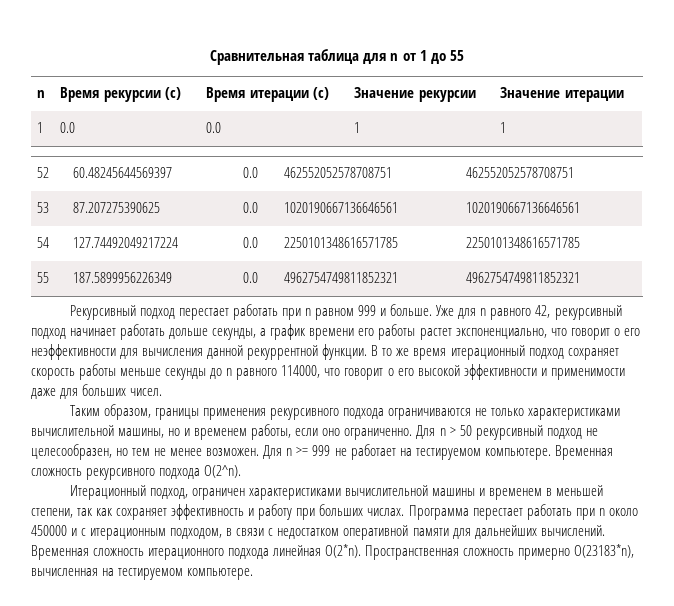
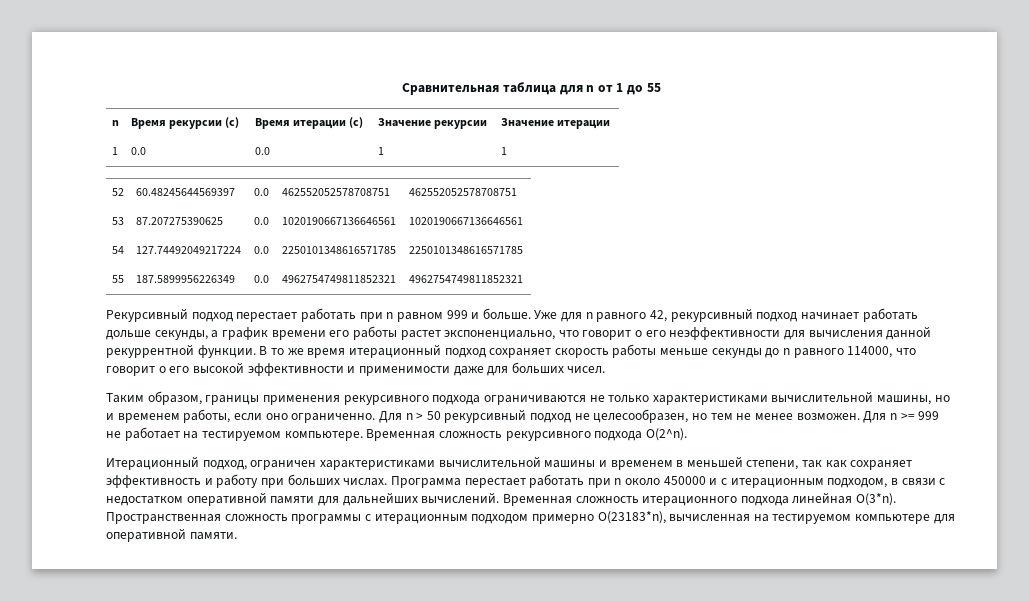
- Временная сложность итерационного подхода линейная O(2*n).
+ Временная сложность итерационного подхода линейная O(3*n).
- Пространственная сложность примерно O(23183*n), вычисленная на тестируемом компьютере.
+ Пространственная сложность программы с итерационным подходом примерно O(23183*n), вычисленная на тестируемом компьютере для оперативной памяти.

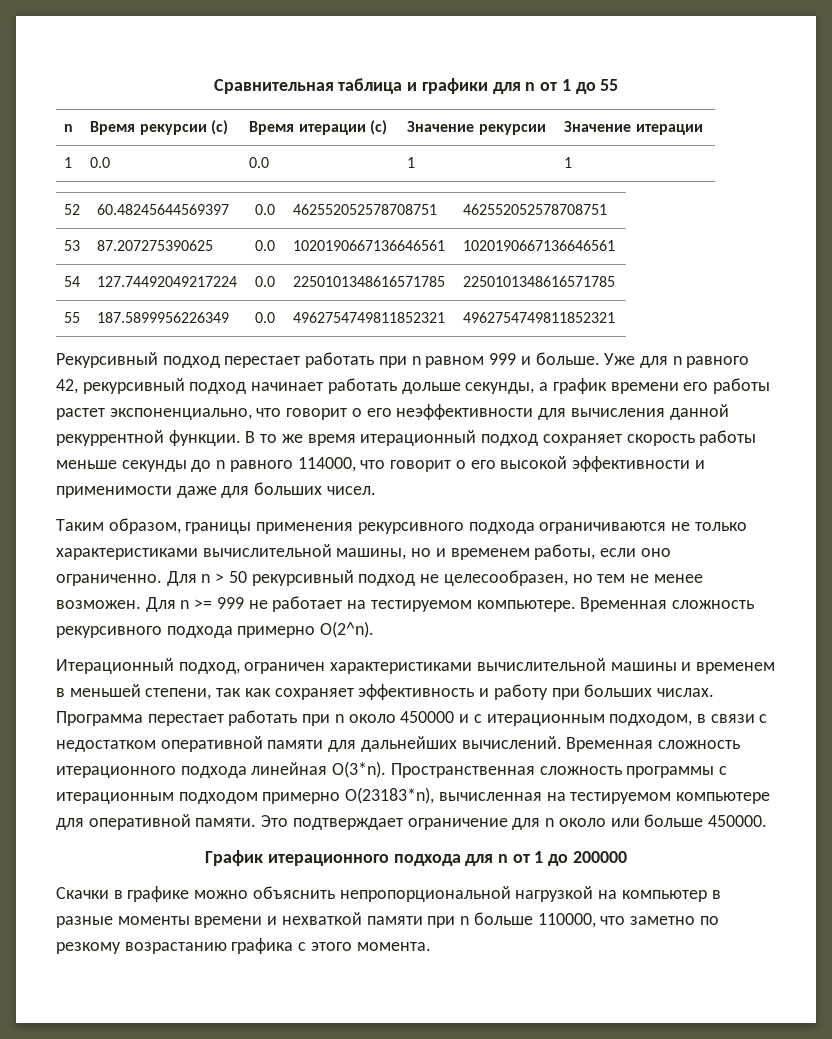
- Сравнительная таблица для n от 1 до 55
+ Сравнительная таблица и графики для n от 1 до 55
- Временная сложность рекурсивного подхода O(2^n).
+ Временная сложность рекурсивного подхода примерно O(2^n).
+ Это подтверждает ограничение для n около или больше 450000.
+ График итерационного подхода для n от 1 до 200000
+ Скачки в графике можно объяснить непропорциональной нагрузкой на компьютер в разные моменты времени и нехваткой памяти при n больше 110000, что заметно по резкому возрастанию графика с этого момента.

